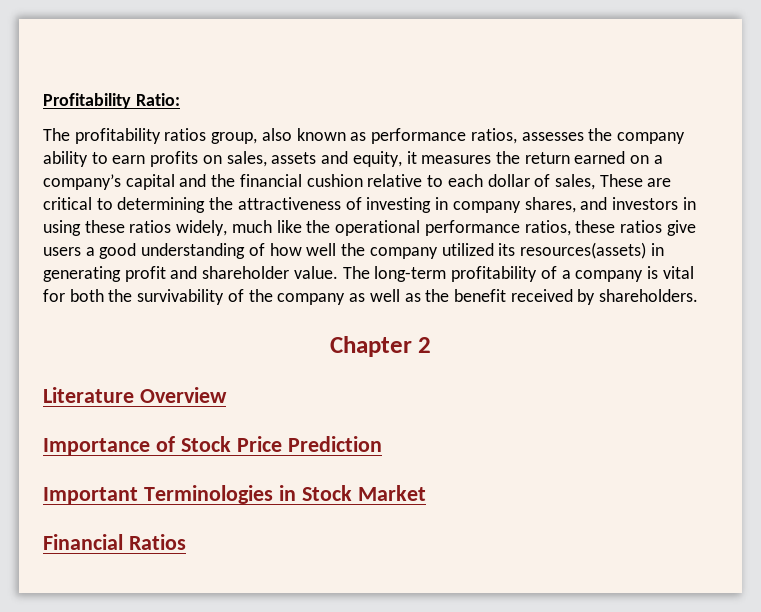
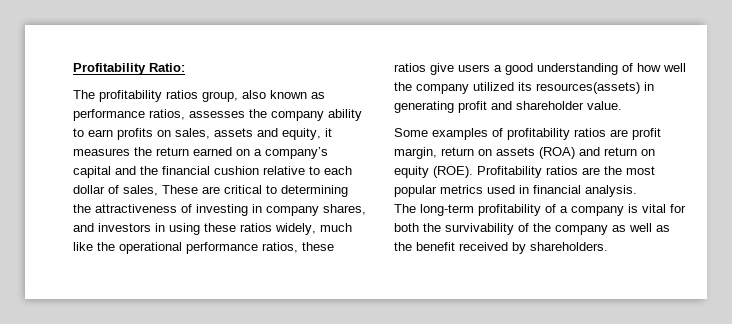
- The profitability ratios group, also known as performance ratios, assesses the company ability to earn profits on sales, assets and equity, it measures the return earned on a company’s capital and the financial cushion relative to each dollar of sales, These are critical to determining the attractiveness of investing in company shares, and investors in using these ratios widely, much like the operational performance ratios, these ratios give users a good understanding of how well the company utilized its resources(assets) in generating profit and shareholder value. The long-term profitability of a company is vital for both the survivability of the company as well as the benefit received by shareholders.
+ The profitability ratios group, also known as performance ratios, assesses the company ability to earn profits on sales, assets and equity, it measures the return earned on a company’s capital and the financial cushion relative to each dollar of sales, These are critical to determining the attractiveness of investing in company shares, and investors in using these ratios widely, much like the operational performance ratios, these ratios give users a good understanding of how well the company utilized its resources(assets) in generating profit and shareholder value.
+ Some examples of profitability ratios are profit margin, return on assets (ROA) and return on equity (ROE). Profitability ratios are the most popular metrics used in financial analysis.
+ The long-term profitability of a company is vital for both the survivability of the company as well as the benefit received by shareholders.
- Chapter 2
- Literature Overview
- Importance of Stock Price Prediction
- Important Terminologies in Stock Market
- Financial Ratios

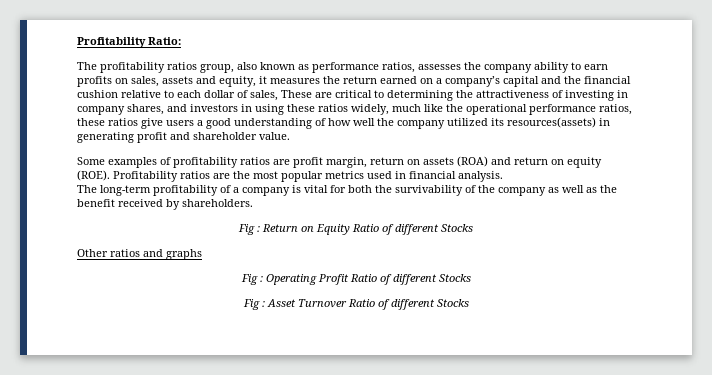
+ Fig : Return on Equity Ratio of different Stocks
+ Other ratios and graphs
+ Fig : Operating Profit Ratio of different Stocks
+ Fig : Asset Turnover Ratio of different Stocks

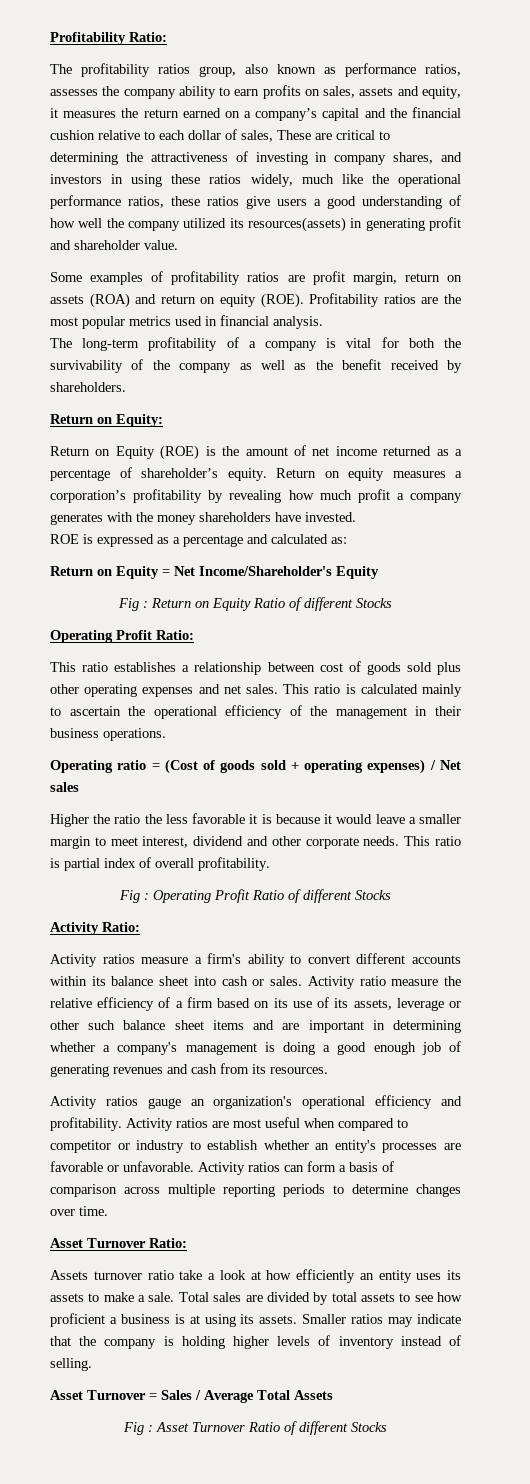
+ Return on Equity:
+ Return on Equity (ROE) is the amount of net income returned as a percentage of shareholder’s equity. Return on equity measures a corporation’s profitability by revealing how much profit a company generates with the money shareholders have invested.
+ ROE is expressed as a percentage and calculated as:
+ Return on Equity = Net Income/Shareholder's Equity
- Other ratios and graphs
+ Operating Profit Ratio:
+ This ratio establishes a relationship between cost of goods sold plus other operating expenses and net sales. This ratio is calculated mainly to ascertain the operational efficiency of the management in their business operations.
+ Operating ratio = (Cost of goods sold + operating expenses) / Net sales
+ Higher the ratio the less favorable it is because it would leave a smaller margin to meet interest, dividend and other corporate needs. This ratio is partial index of overall profitability.
+ Activity Ratio:
+ Activity ratios measure a firm's ability to convert different accounts within its balance sheet into cash or sales. Activity ratio measure the relative efficiency of a firm based on its use of its assets, leverage or other such balance sheet items and are important in determining whether a company's management is doing a good enough job of generating revenues and cash from its resources.
+ Activity ratios gauge an organization's operational efficiency and profitability. Activity ratios are most useful when compared to competitor or industry to establish whether an entity's processes are favorable or unfavorable. Activity ratios can form a basis of comparison across multiple reporting periods to determine changes over time.
+ Asset Turnover Ratio:
+ Assets turnover ratio take a look at how efficiently an entity uses its assets to make a sale. Total sales are divided by total assets to see how proficient a business is at using its assets. Smaller ratios may indicate that the company is holding higher levels of inventory instead of selling.
+ Asset Turnover = Sales / Average Total Assets

